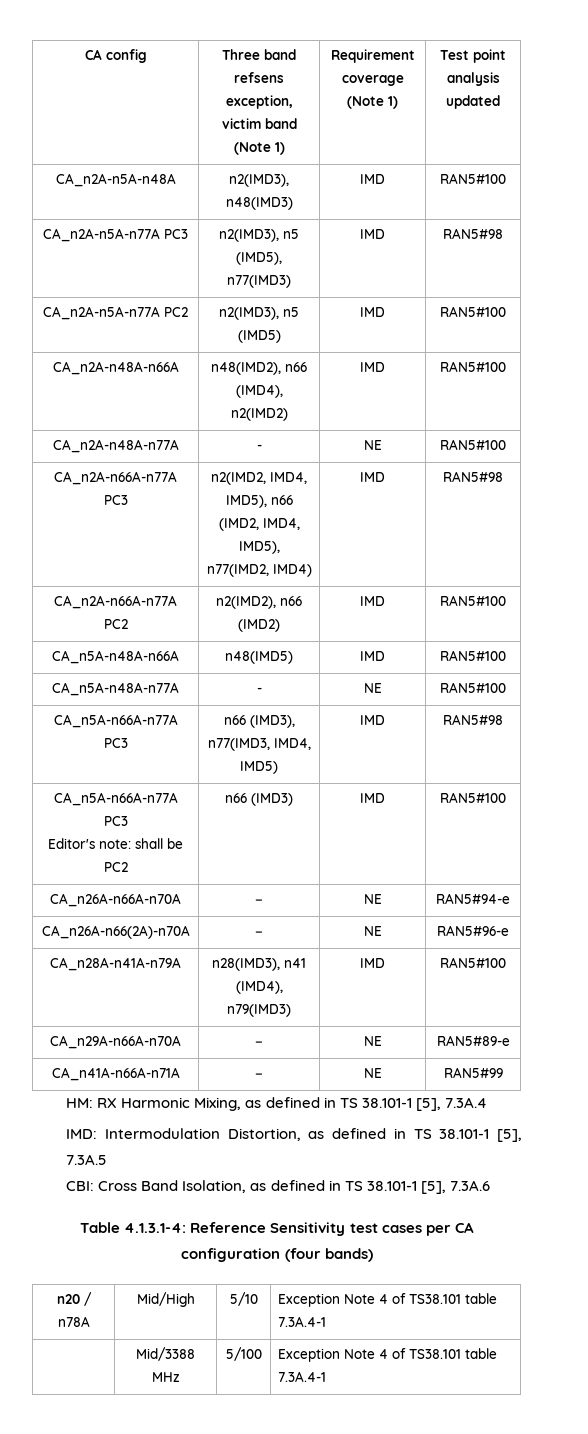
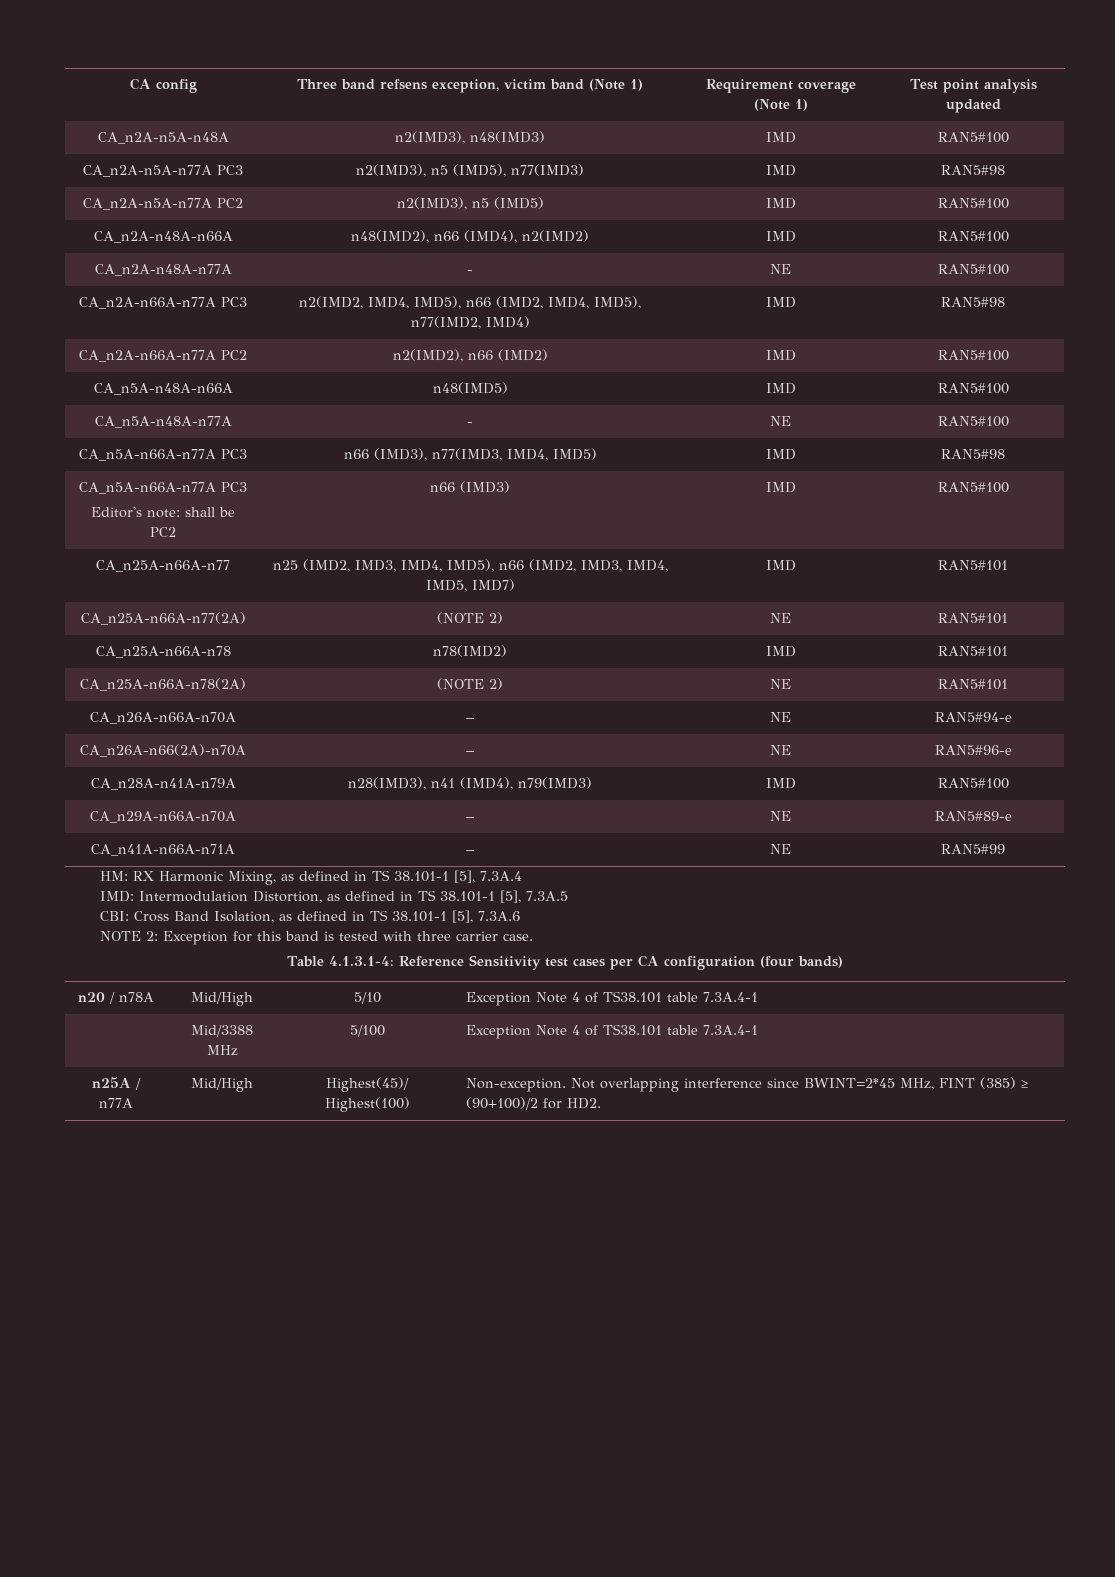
+ CA_n25A-n66A-n77 | n25 (IMD2, IMD3, IMD4, IMD5), n66 (IMD2, IMD3, IMD4, IMD5, IMD7) | IMD | RAN5#101
+ CA_n25A-n66A-n77(2A) | (NOTE 2) | NE | RAN5#101
+ CA_n25A-n66A-n78 | n78(IMD2) | IMD | RAN5#101
+ CA_n25A-n66A-n78(2A) | (NOTE 2) | NE | RAN5#101
+ NOTE 2: Exception for this band is tested with three carrier case.
+ n25A / n77A | Mid/High | Highest(45)/ Highest(100) | Non-exception. Not overlapping interference since BWINT=2*45 MHz, FINT (385) ≥ (90+100)/2 for HD2.

